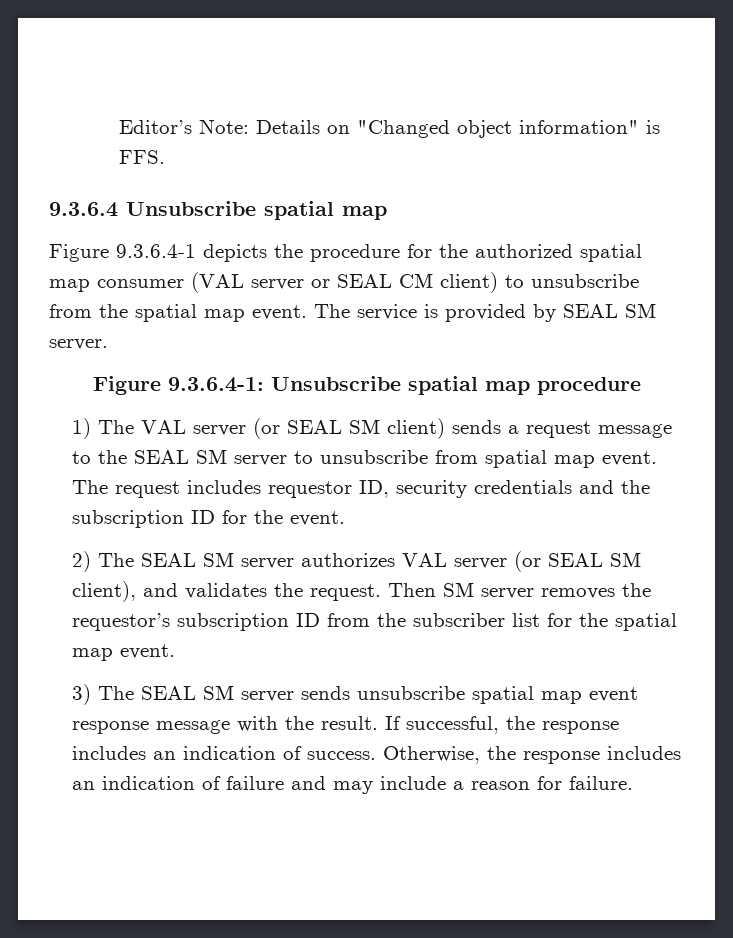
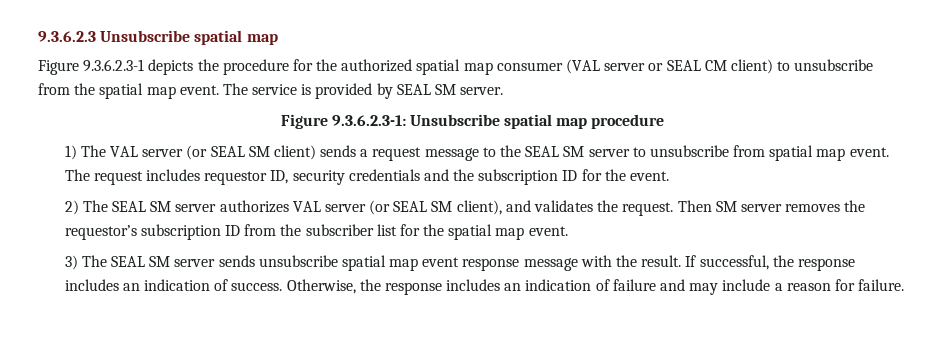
- Editor’s Note: Details on "Changed object information" is FFS.
- 9.3.6.4 Unsubscribe spatial map
+ 9.3.6.2.3 Unsubscribe spatial map
- Figure 9.3.6.4-1 depicts the procedure for the authorized spatial map consumer (VAL server or SEAL CM client) to unsubscribe from the spatial map event.
+ Figure 9.3.6.2.3-1 depicts the procedure for the authorized spatial map consumer (VAL server or SEAL CM client) to unsubscribe from the spatial map event.
- Figure 9.3.6.4-1: Unsubscribe spatial map procedure
+ Figure 9.3.6.2.3-1: Unsubscribe spatial map procedure

